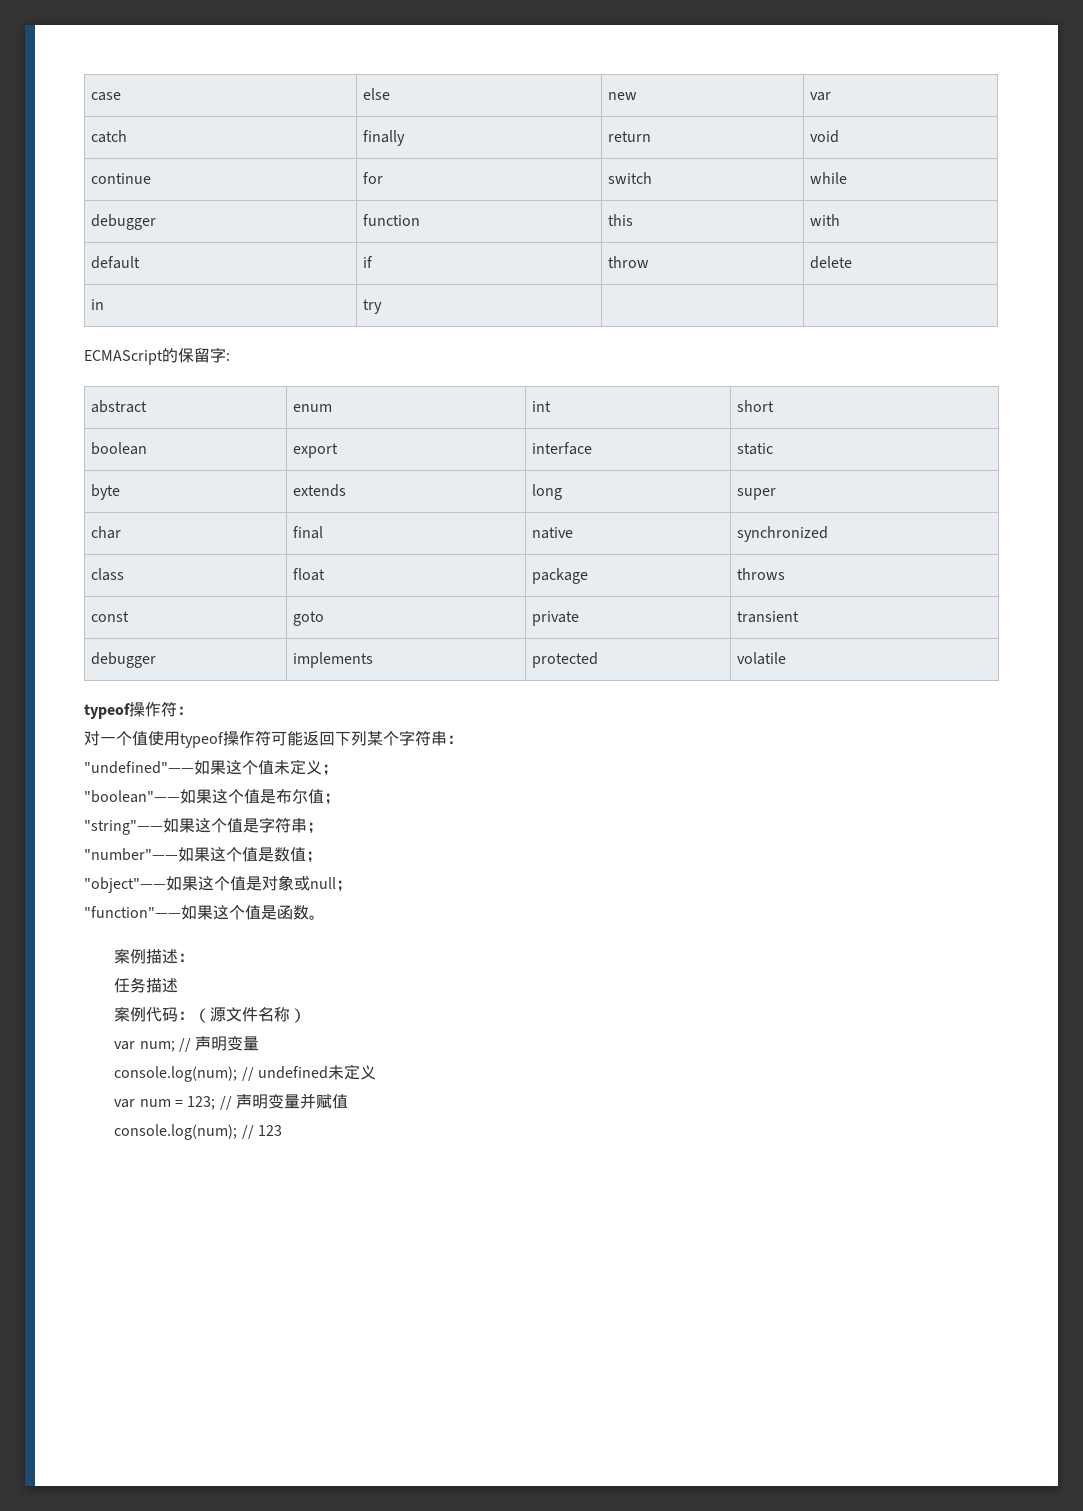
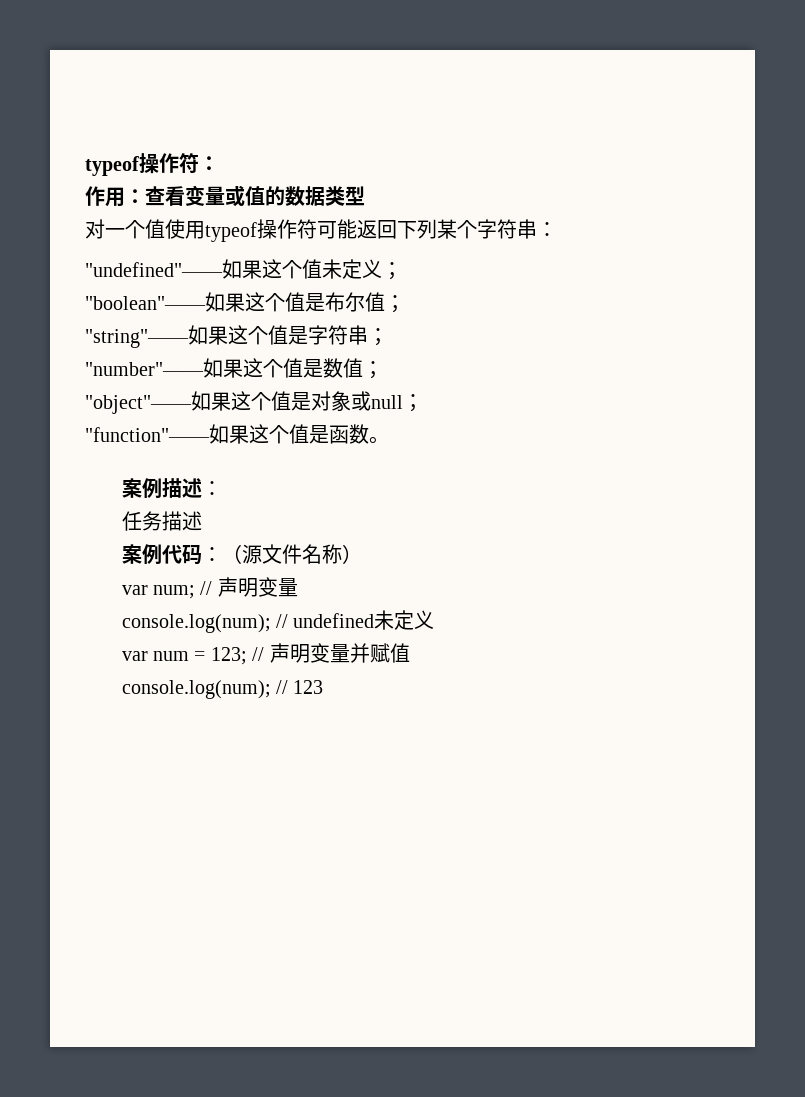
- case | else | new | var
- catch | finally | return | void
- continue | for | switch | while
- debugger | function | this | with
- default | if | throw | delete
- in | try | |
- ECMAScript的保留字:
- abstract | enum | int | short
- boolean | export | interface | static
- byte | extends | long | super
- char | final | native | synchronized
- class | float | package | throws
- const | goto | private | transient
- debugger | implements | protected | volatile
  typeof操作符：
+ 作用：查看变量或值的数据类型

